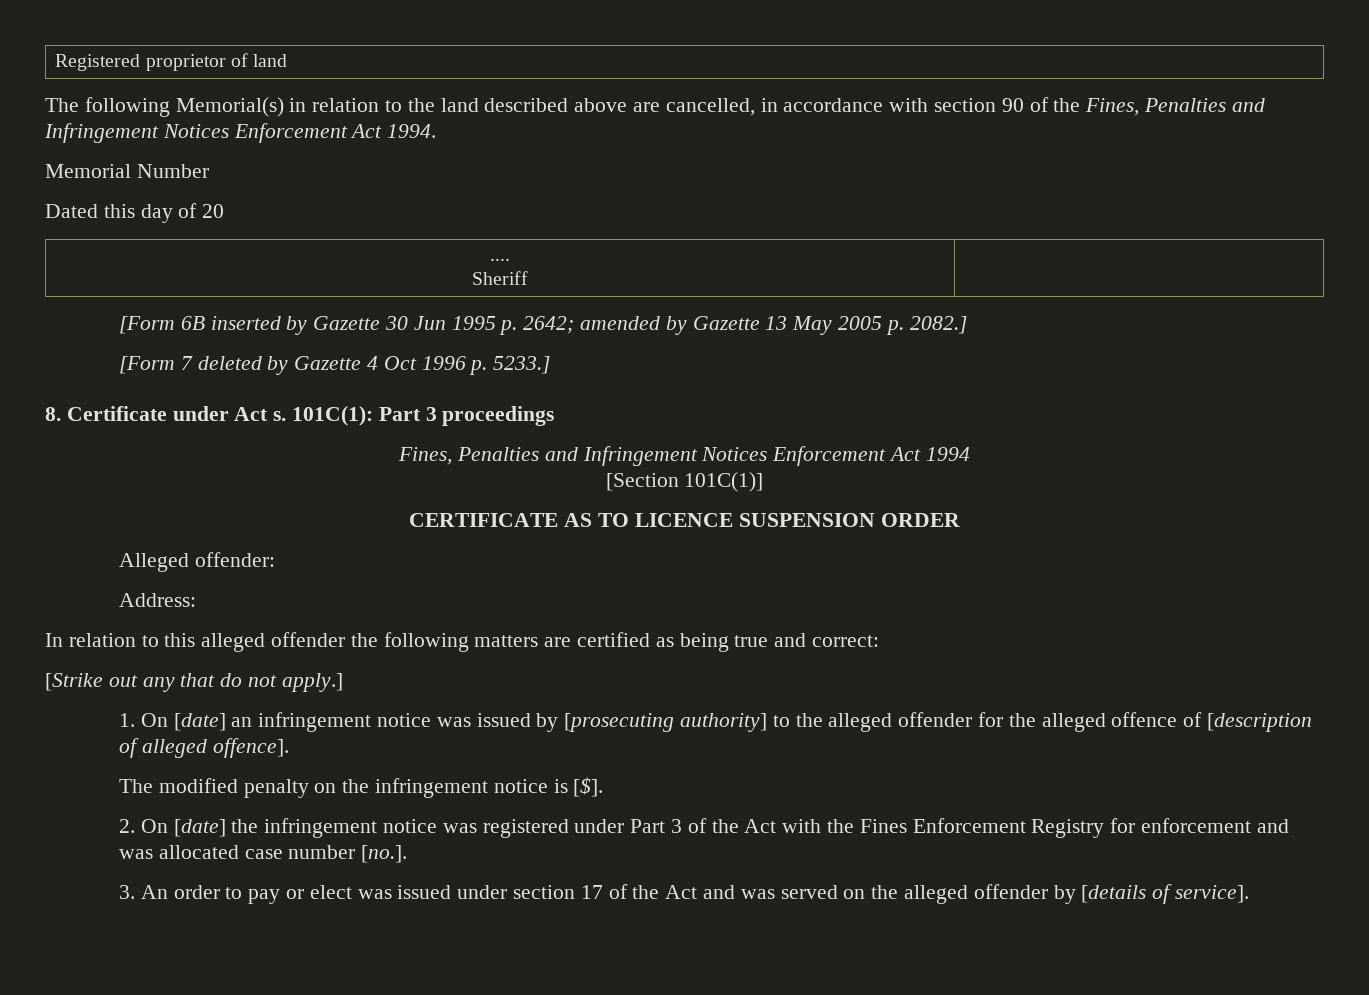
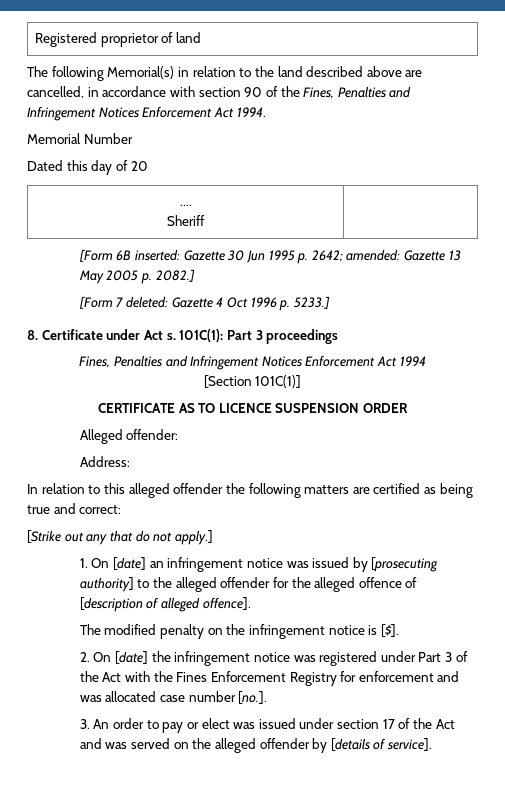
- [Form 6B inserted by Gazette 30 Jun 1995 p. 2642; amended by Gazette 13 May 2005 p. 2082.]
+ [Form 6B inserted: Gazette 30 Jun 1995 p. 2642; amended: Gazette 13 May 2005 p. 2082.]
- [Form 7 deleted by Gazette 4 Oct 1996 p. 5233.]
+ [Form 7 deleted: Gazette 4 Oct 1996 p. 5233.]

